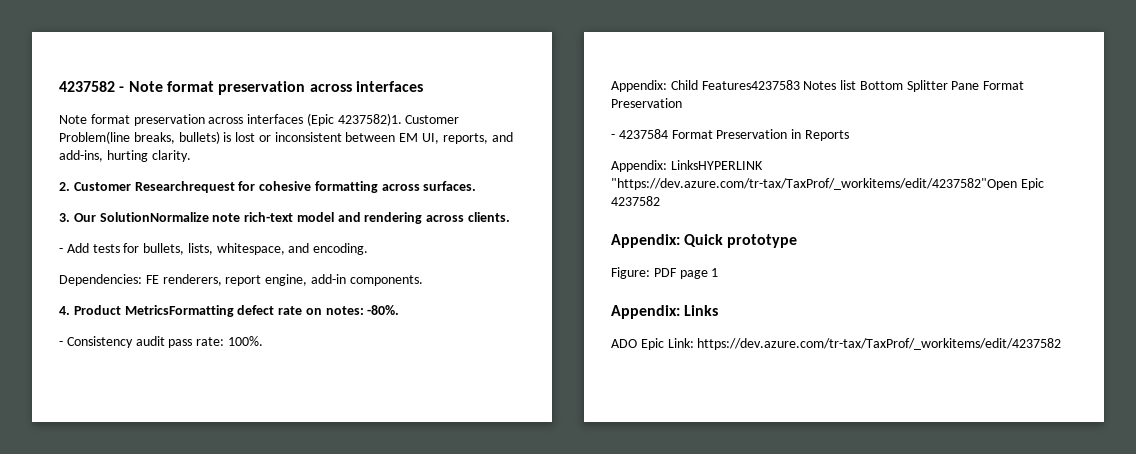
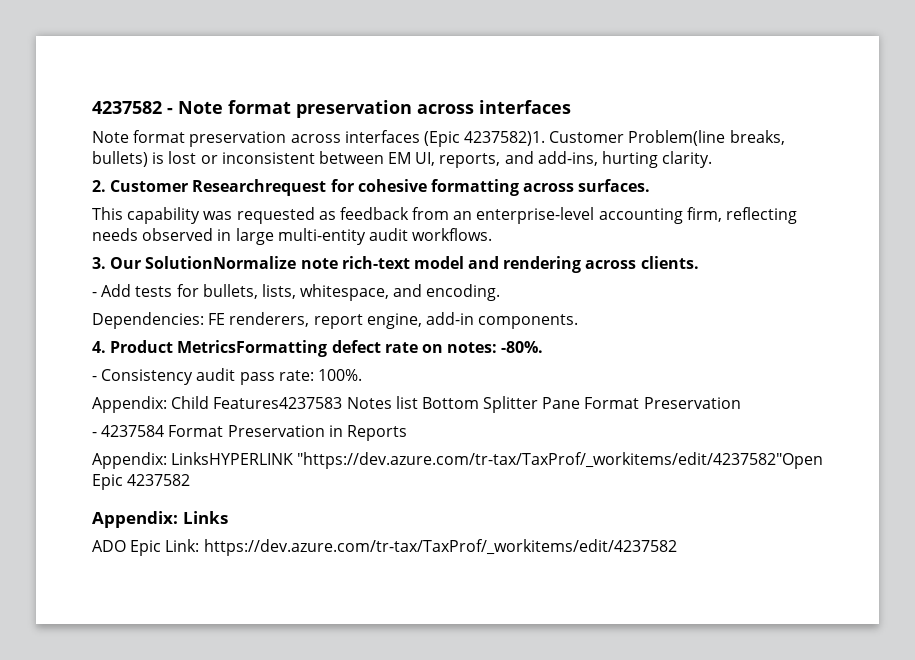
+ This capability was requested as feedback from an enterprise-level accounting firm, reflecting needs observed in large multi-entity audit workflows.
- Appendix: Quick prototype
- Figure: PDF page 1

